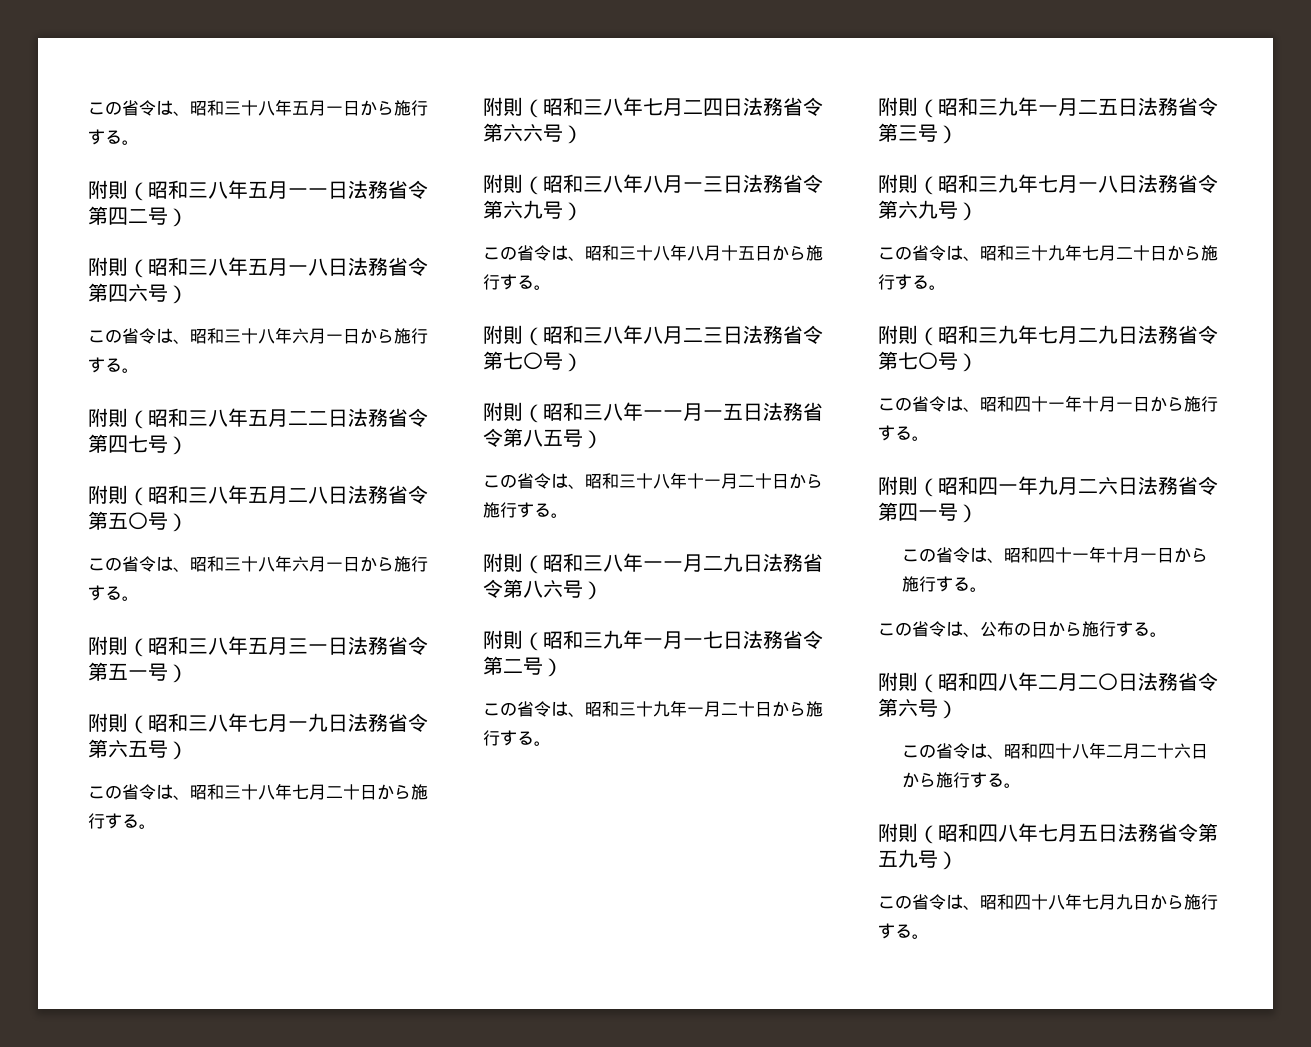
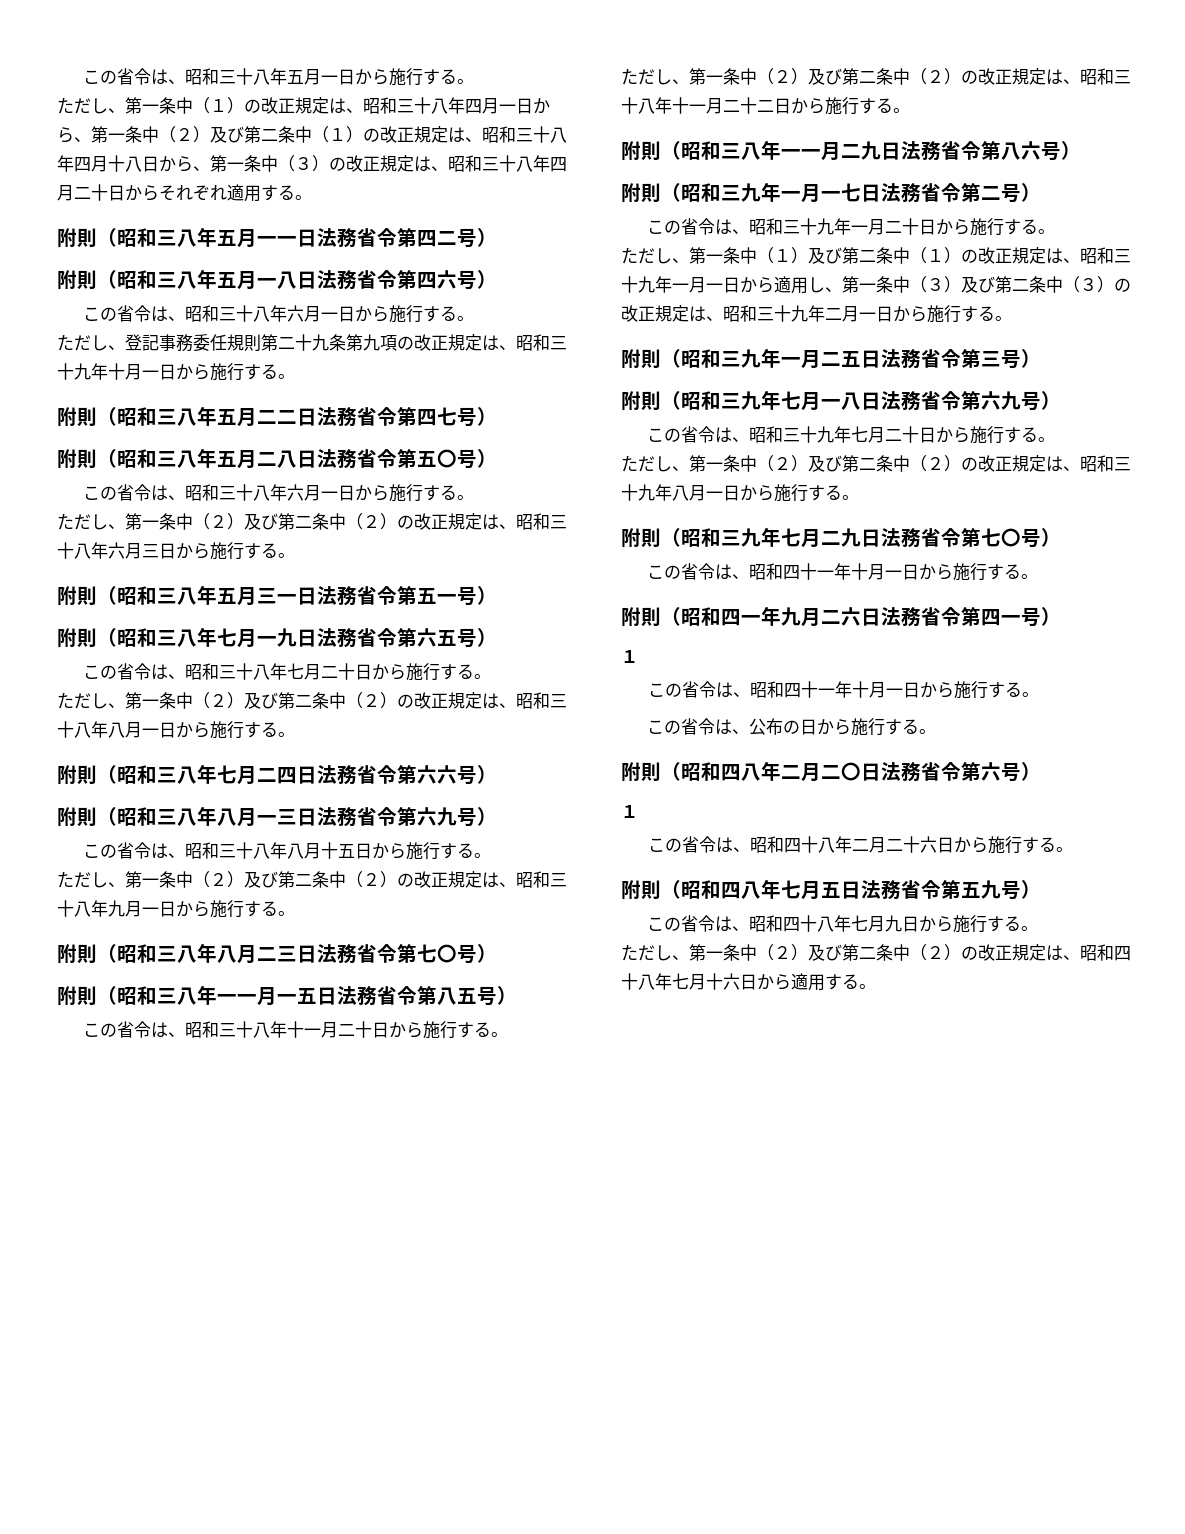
+ ただし、第一条中（１）の改正規定は、昭和三十八年四月一日から、第一条中（２）及び第二条中（１）の改正規定は、昭和三十八年四月十八日から、第一条中（３）の改正規定は、昭和三十八年四月二十日からそれぞれ適用する。
+ ただし、登記事務委任規則第二十九条第九項の改正規定は、昭和三十九年十月一日から施行する。
+ ただし、第一条中（２）及び第二条中（２）の改正規定は、昭和三十八年六月三日から施行する。
+ ただし、第一条中（２）及び第二条中（２）の改正規定は、昭和三十八年八月一日から施行する。
+ ただし、第一条中（２）及び第二条中（２）の改正規定は、昭和三十八年九月一日から施行する。
+ ただし、第一条中（２）及び第二条中（２）の改正規定は、昭和三十八年十一月二十二日から施行する。
+ ただし、第一条中（１）及び第二条中（１）の改正規定は、昭和三十九年一月一日から適用し、第一条中（３）及び第二条中（３）の改正規定は、昭和三十九年二月一日から施行する。
+ ただし、第一条中（２）及び第二条中（２）の改正規定は、昭和三十九年八月一日から施行する。
  附則（昭和四一年九月二六日法務省令第四一号）
+ １
  附則（昭和四八年二月二〇日法務省令第六号）
+ １
+ ただし、第一条中（２）及び第二条中（２）の改正規定は、昭和四十八年七月十六日から適用する。

